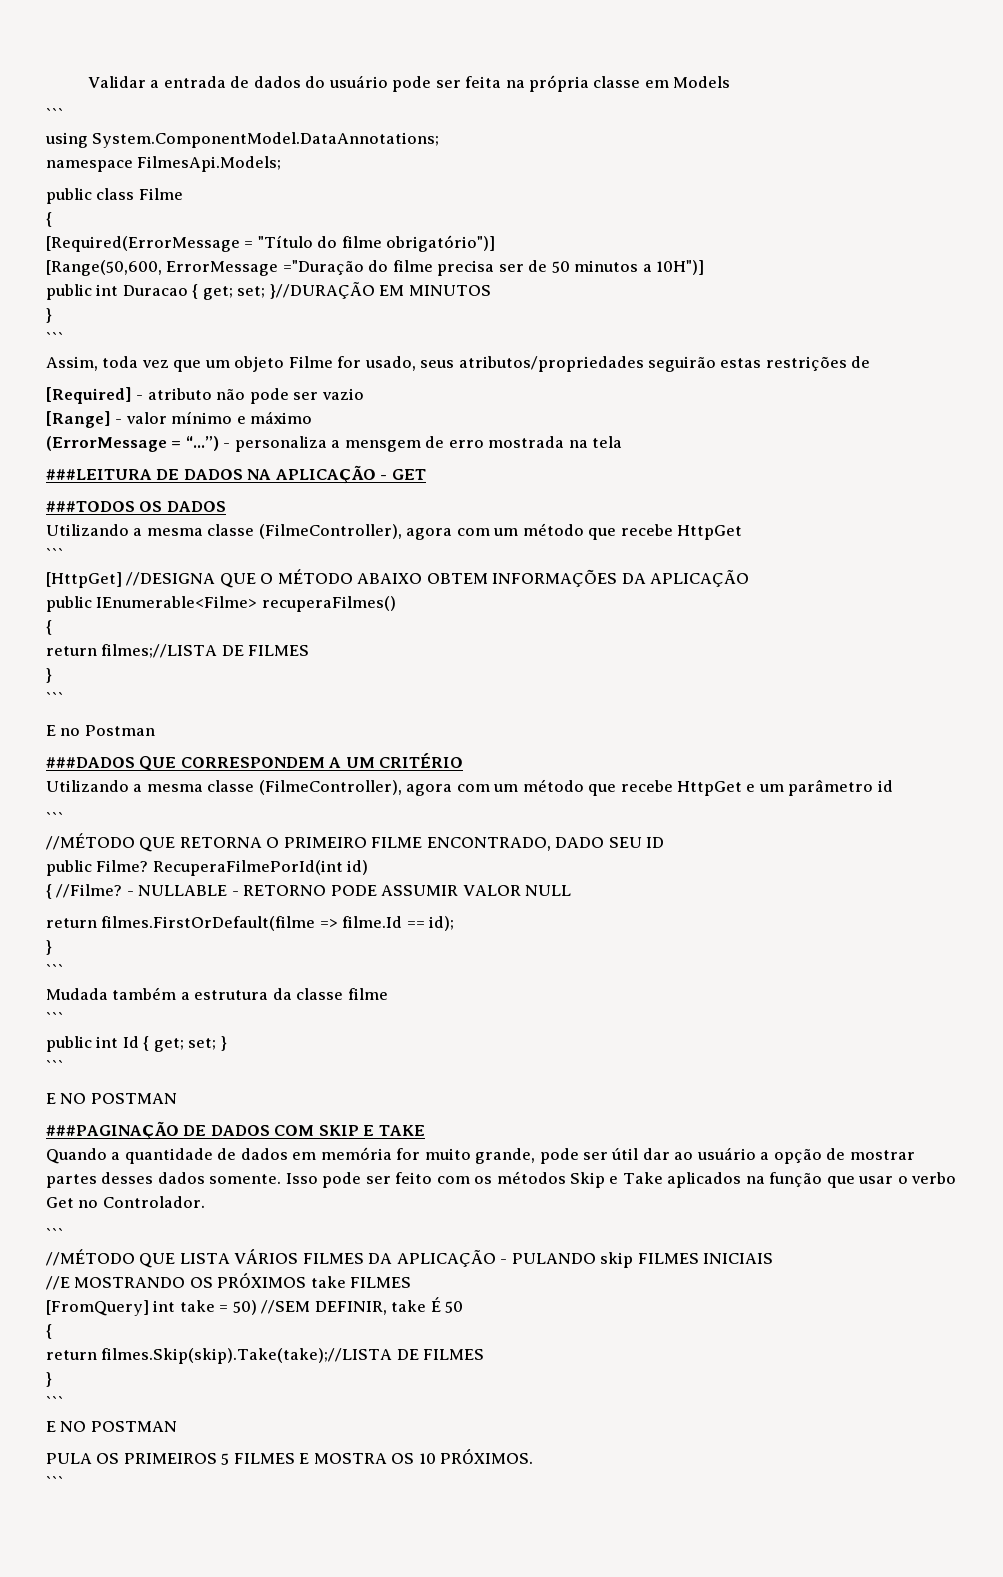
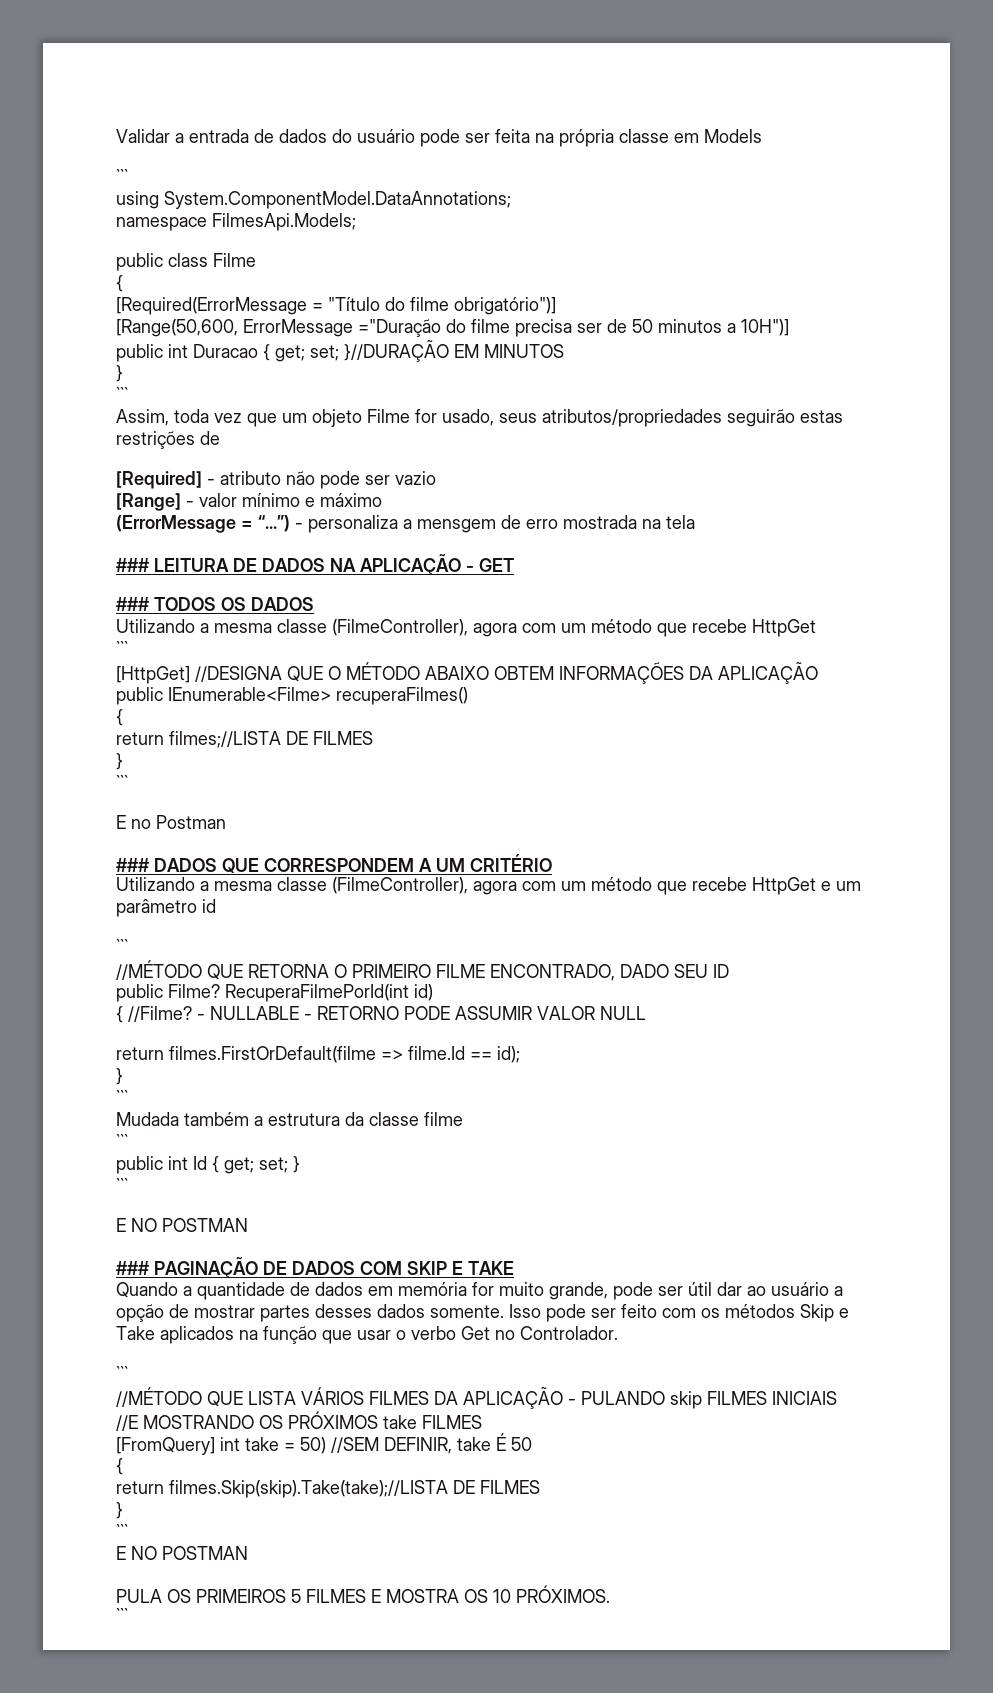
- ###LEITURA DE DADOS NA APLICAÇÃO - GET
+ ### LEITURA DE DADOS NA APLICAÇÃO - GET
- ###TODOS OS DADOS
+ ### TODOS OS DADOS
- ###DADOS QUE CORRESPONDEM A UM CRITÉRIO
+ ### DADOS QUE CORRESPONDEM A UM CRITÉRIO
- ###PAGINAÇÃO DE DADOS COM SKIP E TAKE
+ ### PAGINAÇÃO DE DADOS COM SKIP E TAKE

